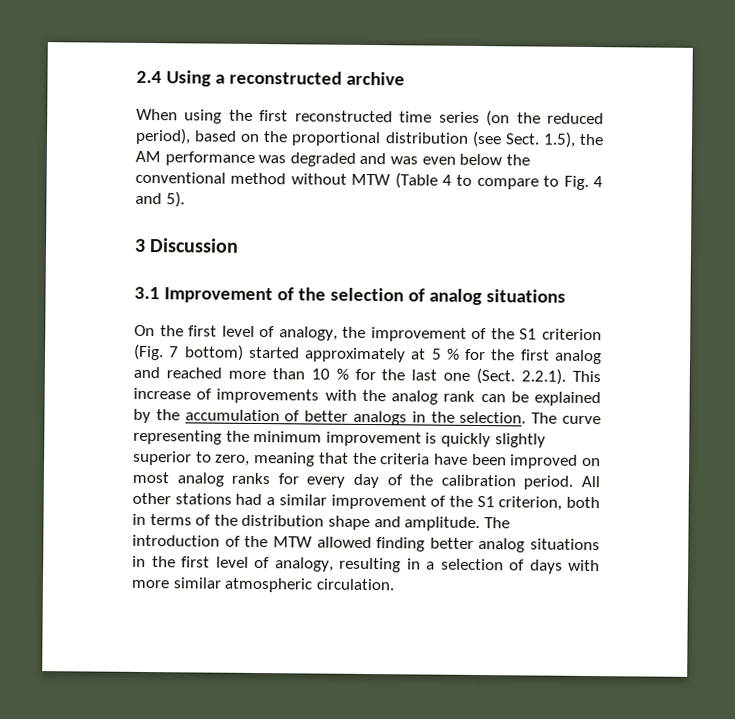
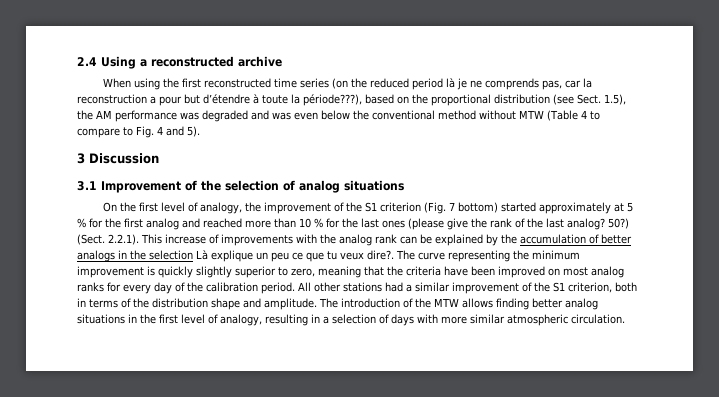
- When using the first reconstructed time series (on the reduced period), based on the proportional distribution (see Sect. 1.5), the AM performance was degraded and was even below the conventional method without MTW (Table 4 to compare to Fig. 4 and 5).
+ When using the first reconstructed time series (on the reduced period là je ne comprends pas, car la reconstruction a pour but d’étendre à toute la période???), based on the proportional distribution (see Sect. 1.5), the AM performance was degraded and was even below the conventional method without MTW (Table 4 to compare to Fig. 4 and 5).
- On the first level of analogy, the improvement of the S1 criterion (Fig. 7 bottom) started approximately at 5 % for the first analog and reached more than 10 % for the last one (Sect. 2.2.1). This increase of improvements with the analog rank can be explained by the accumulation of better analogs in the selection.
+ On the first level of analogy, the improvement of the S1 criterion (Fig. 7 bottom) started approximately at 5 % for the first analog and reached more than 10 % for the last ones (please give the rank of the last analog? 50?) (Sect. 2.2.1). This increase of improvements with the analog rank can be explained by the accumulation of better analogs in the selection Là explique un peu ce que tu veux dire?.
- The introduction of the MTW allowed finding better analog situations in the first level of analogy, resulting in a selection of days with more similar atmospheric circulation.
+ The introduction of the MTW allows finding better analog situations in the first level of analogy, resulting in a selection of days with more similar atmospheric circulation.

